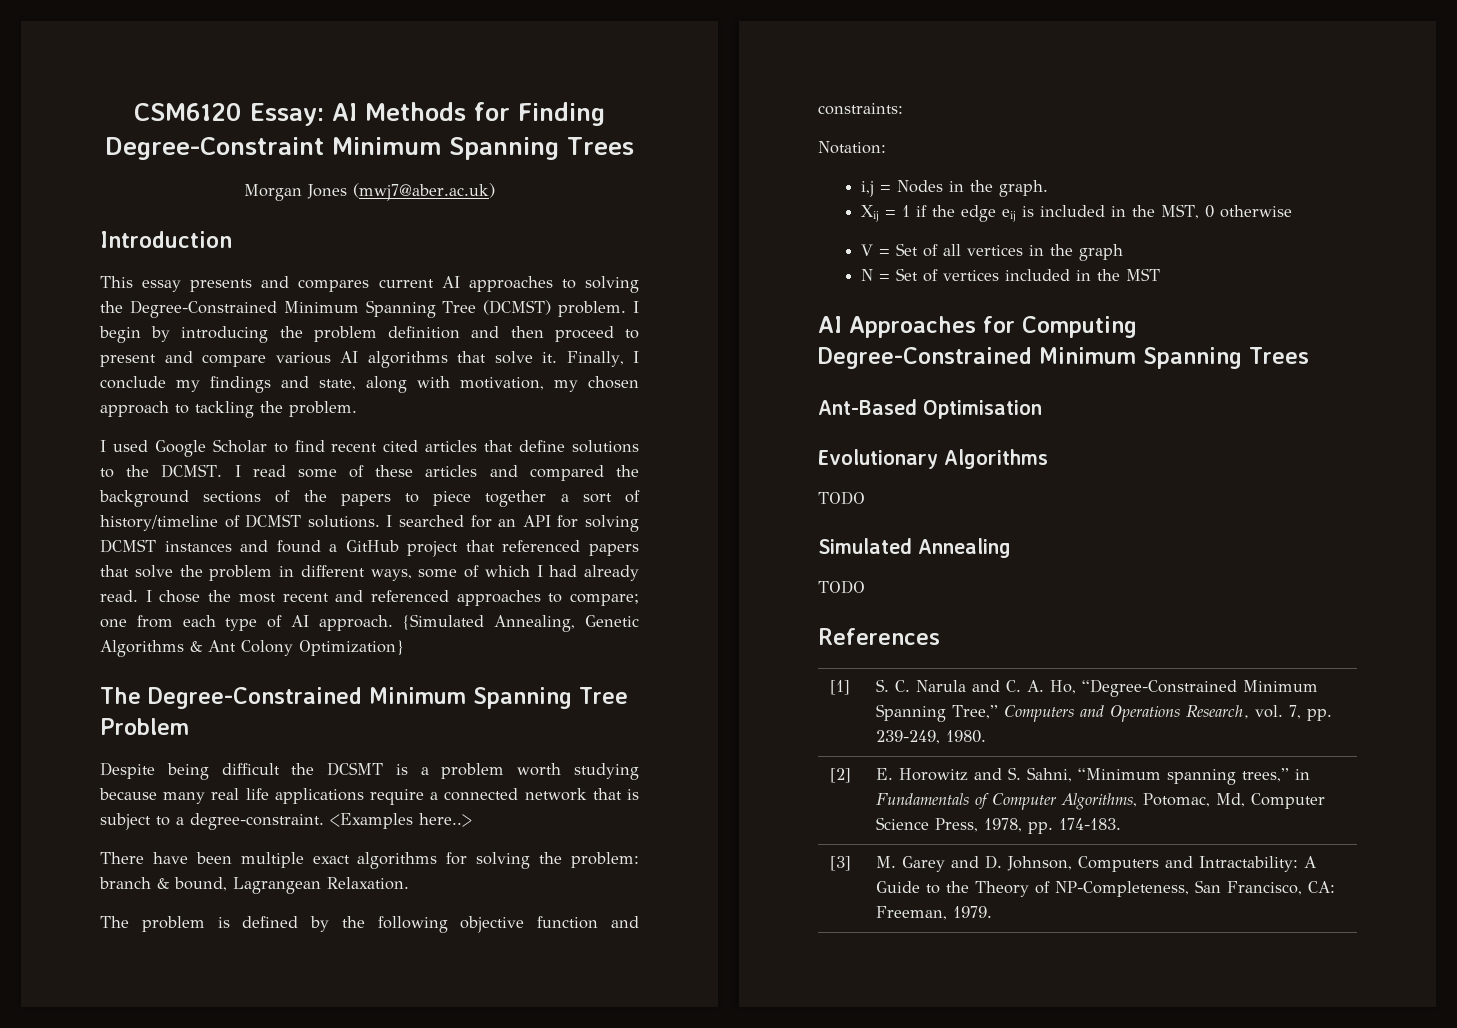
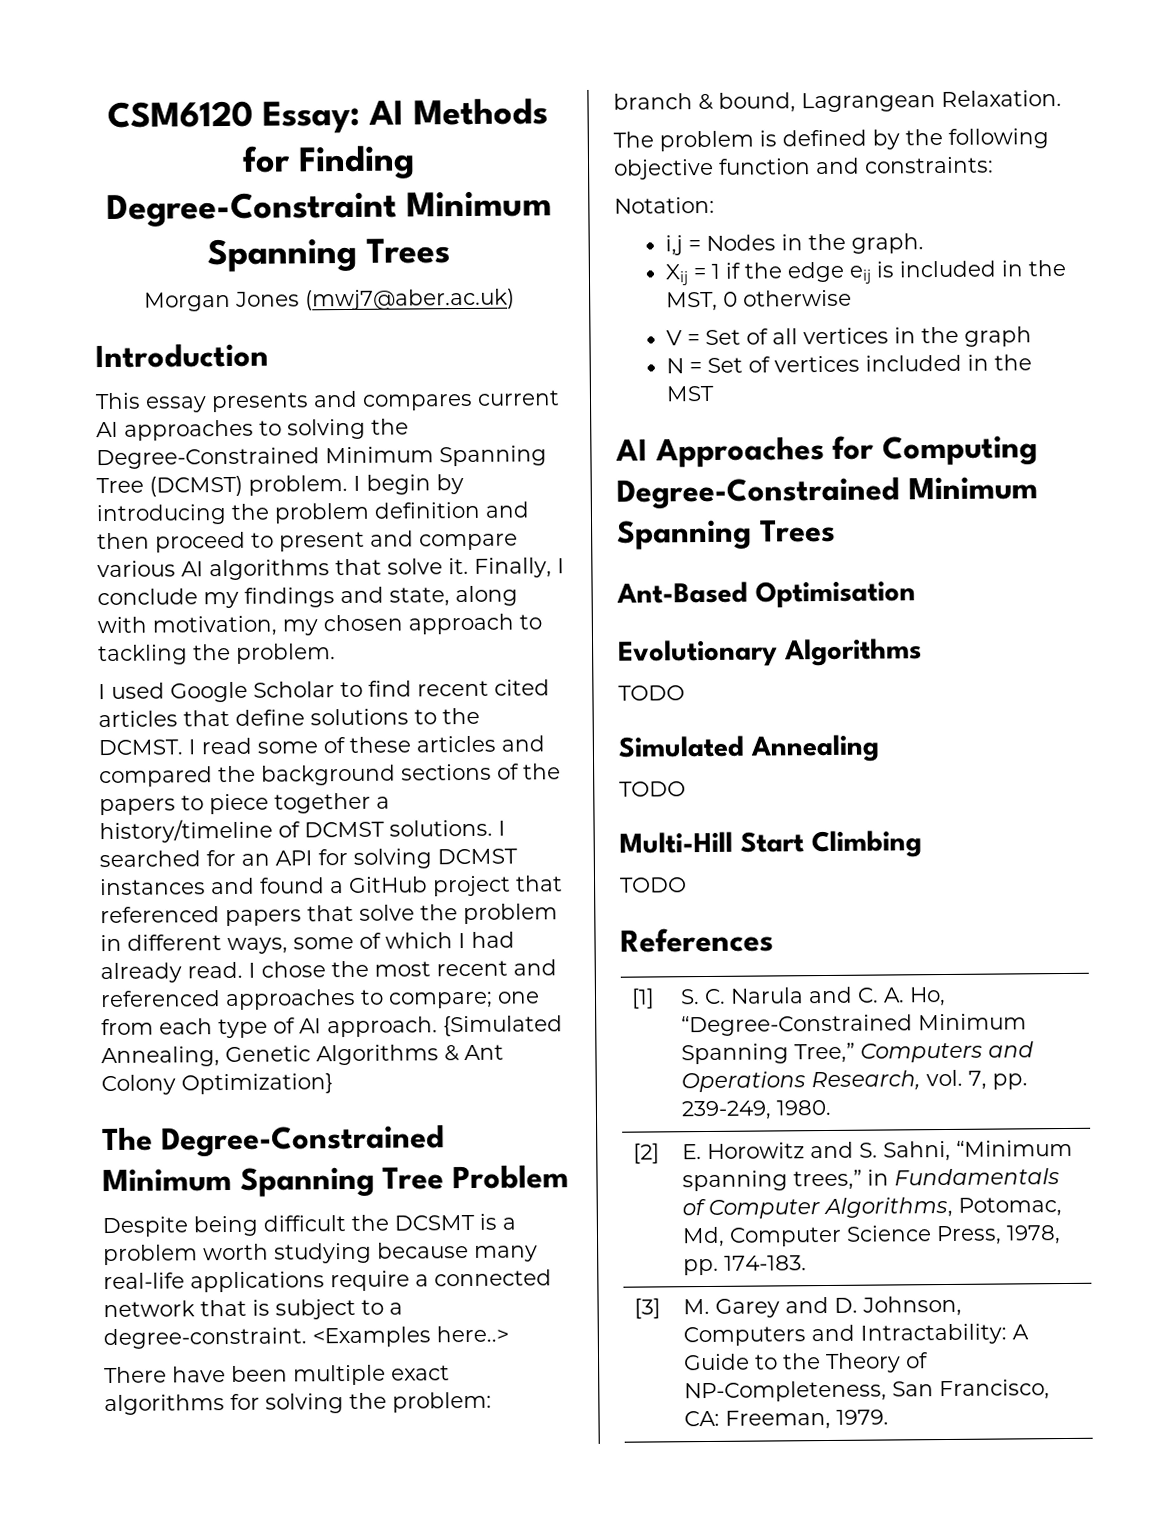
- I read some of these articles and compared the background sections of the papers to piece together a sort of history/timeline of DCMST solutions.
+ I read some of these articles and compared the background sections of the papers to piece together a history/timeline of DCMST solutions.
- Despite being difficult the DCSMT is a problem worth studying because many real life applications require a connected network that is subject to a degree-constraint.
+ Despite being difficult the DCSMT is a problem worth studying because many real-life applications require a connected network that is subject to a degree-constraint.
+ Multi-Hill Start Climbing
+ TODO

